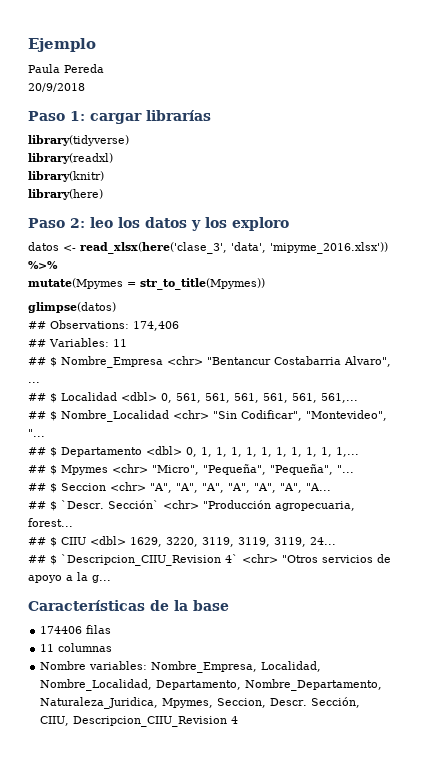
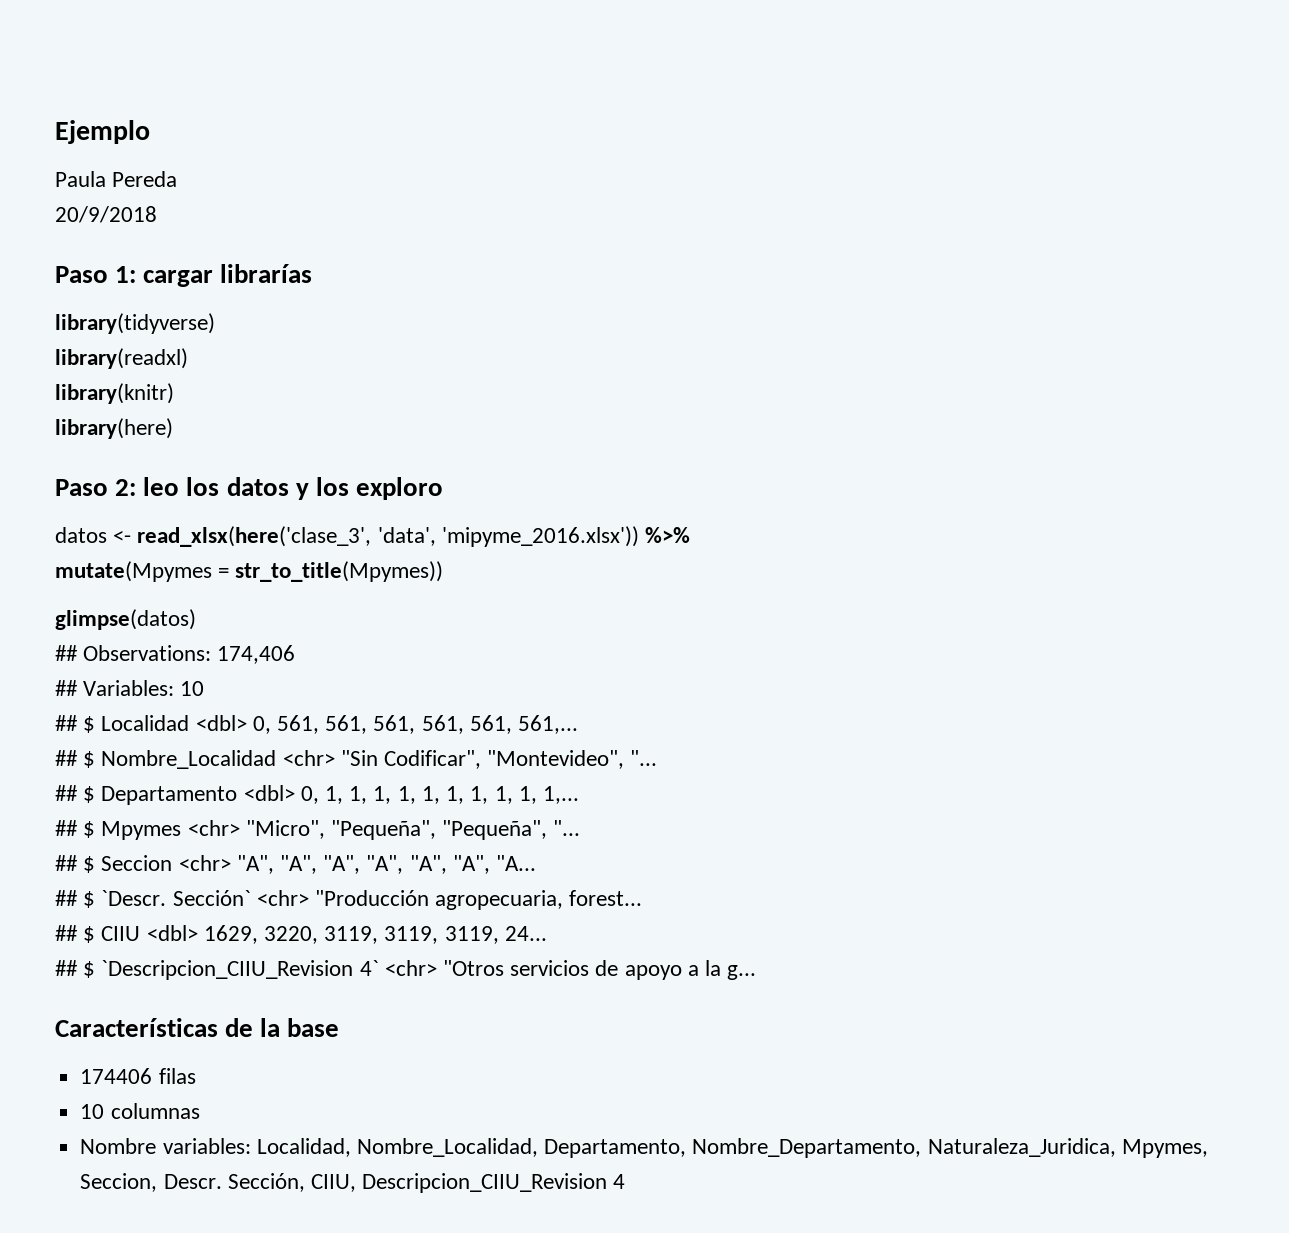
- ## Variables: 11
- ## $ Nombre_Empresa <chr> "Bentancur Costabarria Alvaro", ...
+ ## Variables: 10
- 11 columnas
+ 10 columnas
- Nombre variables: Nombre_Empresa, Localidad, Nombre_Localidad, Departamento, Nombre_Departamento, Naturaleza_Juridica, Mpymes, Seccion, Descr.
+ Nombre variables: Localidad, Nombre_Localidad, Departamento, Nombre_Departamento, Naturaleza_Juridica, Mpymes, Seccion, Descr.

